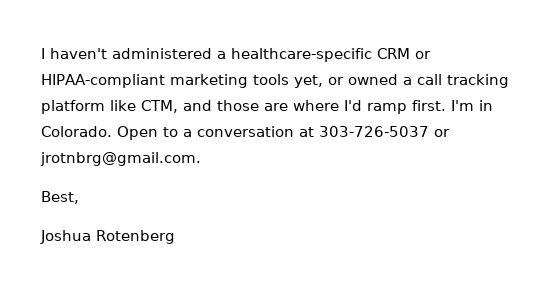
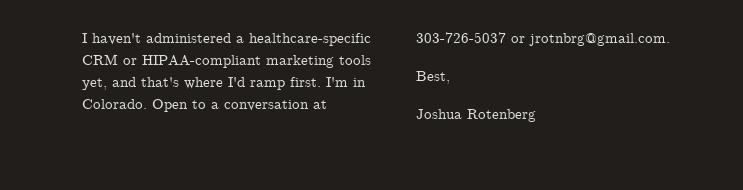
- I haven't administered a healthcare-specific CRM or HIPAA-compliant marketing tools yet, or owned a call tracking platform like CTM, and those are where I'd ramp first.
+ I haven't administered a healthcare-specific CRM or HIPAA-compliant marketing tools yet, and that's where I'd ramp first.

